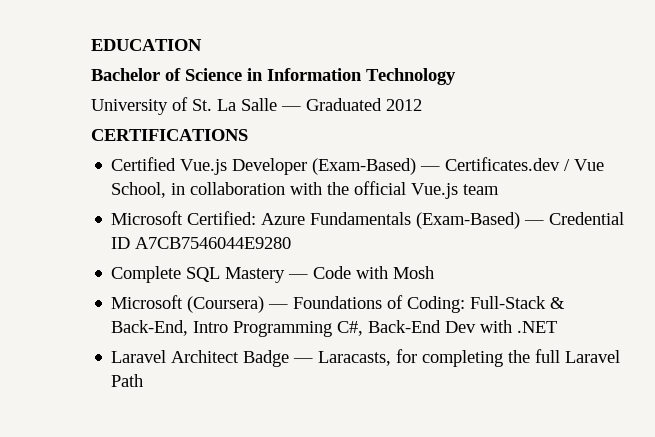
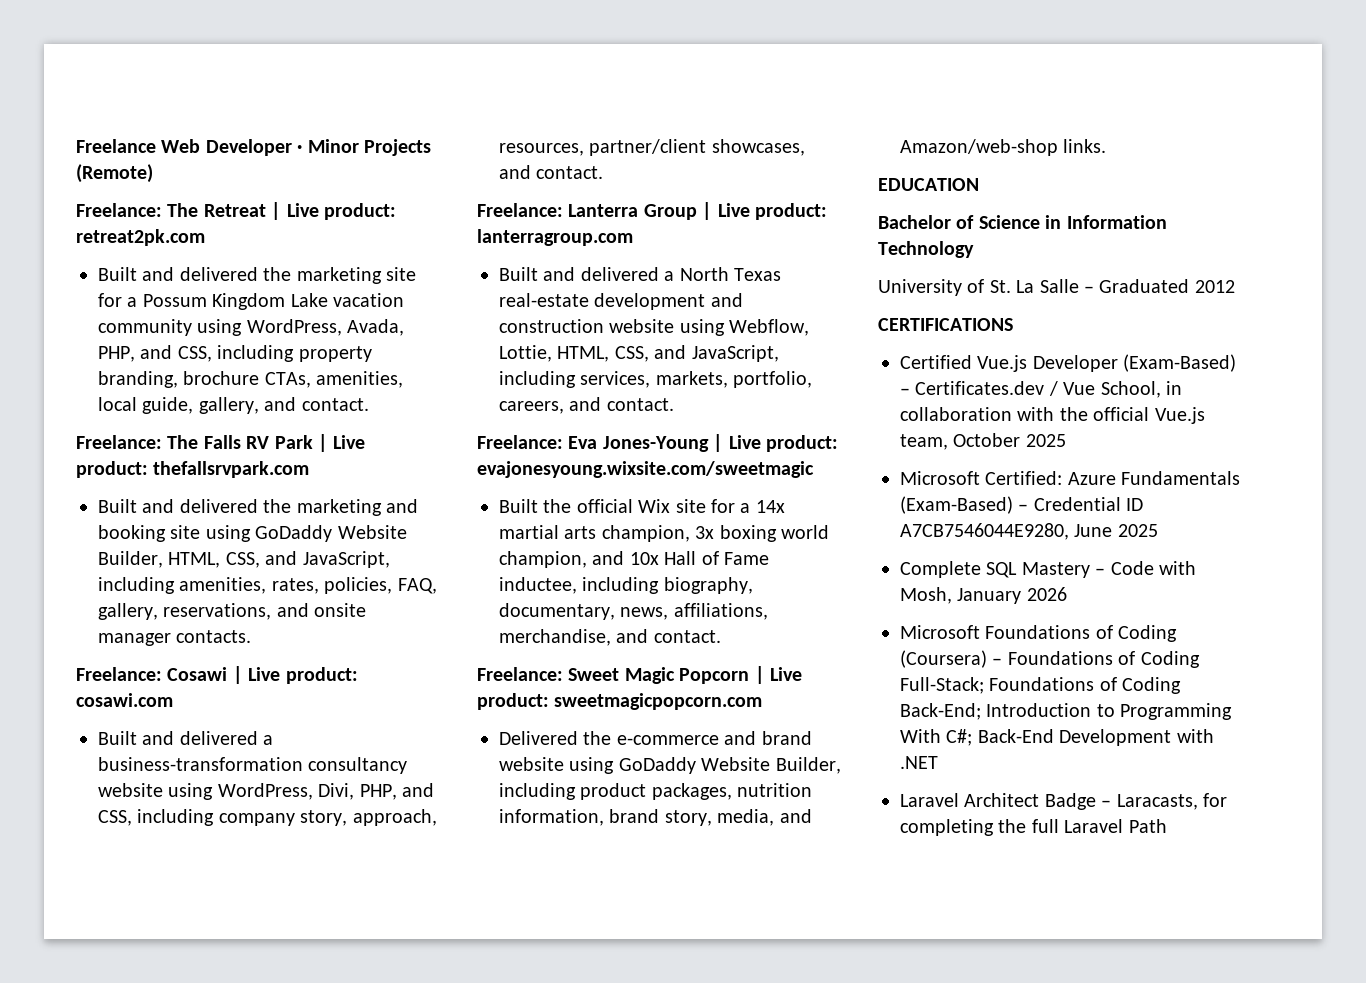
+ Freelance Web Developer · Minor Projects (Remote)
+ Freelance: The Retreat | Live product: retreat2pk.com
+ Built and delivered the marketing site for a Possum Kingdom Lake vacation community using WordPress, Avada, PHP, and CSS, including property branding, brochure CTAs, amenities, local guide, gallery, and contact.
+ Freelance: The Falls RV Park | Live product: thefallsrvpark.com
+ Built and delivered the marketing and booking site using GoDaddy Website Builder, HTML, CSS, and JavaScript, including amenities, rates, policies, FAQ, gallery, reservations, and onsite manager contacts.
+ Freelance: Cosawi | Live product: cosawi.com
+ Built and delivered a business-transformation consultancy website using WordPress, Divi, PHP, and CSS, including company story, approach, resources, partner/client showcases, and contact.
+ Freelance: Lanterra Group | Live product: lanterragroup.com
+ Built and delivered a North Texas real-estate development and construction website using Webflow, Lottie, HTML, CSS, and JavaScript, including services, markets, portfolio, careers, and contact.
+ Freelance: Eva Jones-Young | Live product: evajonesyoung.wixsite.com/sweetmagic
+ Built the official Wix site for a 14x martial arts champion, 3x boxing world champion, and 10x Hall of Fame inductee, including biography, documentary, news, affiliations, merchandise, and contact.
+ Freelance: Sweet Magic Popcorn | Live product: sweetmagicpopcorn.com
+ Delivered the e-commerce and brand website using GoDaddy Website Builder, including product packages, nutrition information, brand story, media, and Amazon/web-shop links.
- University of St. La Salle — Graduated 2012
+ University of St. La Salle – Graduated 2012
- Certified Vue.js Developer (Exam-Based) — Certificates.dev / Vue School, in collaboration with the official Vue.js team
+ Certified Vue.js Developer (Exam-Based) – Certificates.dev / Vue School, in collaboration with the official Vue.js team, October 2025
- Microsoft Certified: Azure Fundamentals (Exam-Based) — Credential ID A7CB7546044E9280
+ Microsoft Certified: Azure Fundamentals (Exam-Based) – Credential ID A7CB7546044E9280, June 2025
- Complete SQL Mastery — Code with Mosh
- Microsoft (Coursera) — Foundations of Coding: Full-Stack & Back-End, Intro Programming C#, Back-End Dev with .NET
+ Complete SQL Mastery – Code with Mosh, January 2026
+ Microsoft Foundations of Coding (Coursera) – Foundations of Coding Full-Stack; Foundations of Coding Back-End; Introduction to Programming With C#; Back-End Development with .NET
- Laravel Architect Badge — Laracasts, for completing the full Laravel Path
+ Laravel Architect Badge – Laracasts, for completing the full Laravel Path

